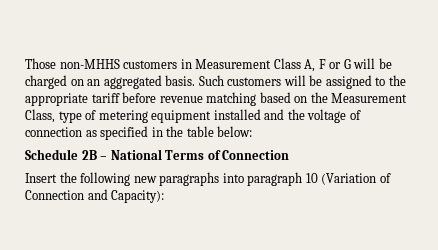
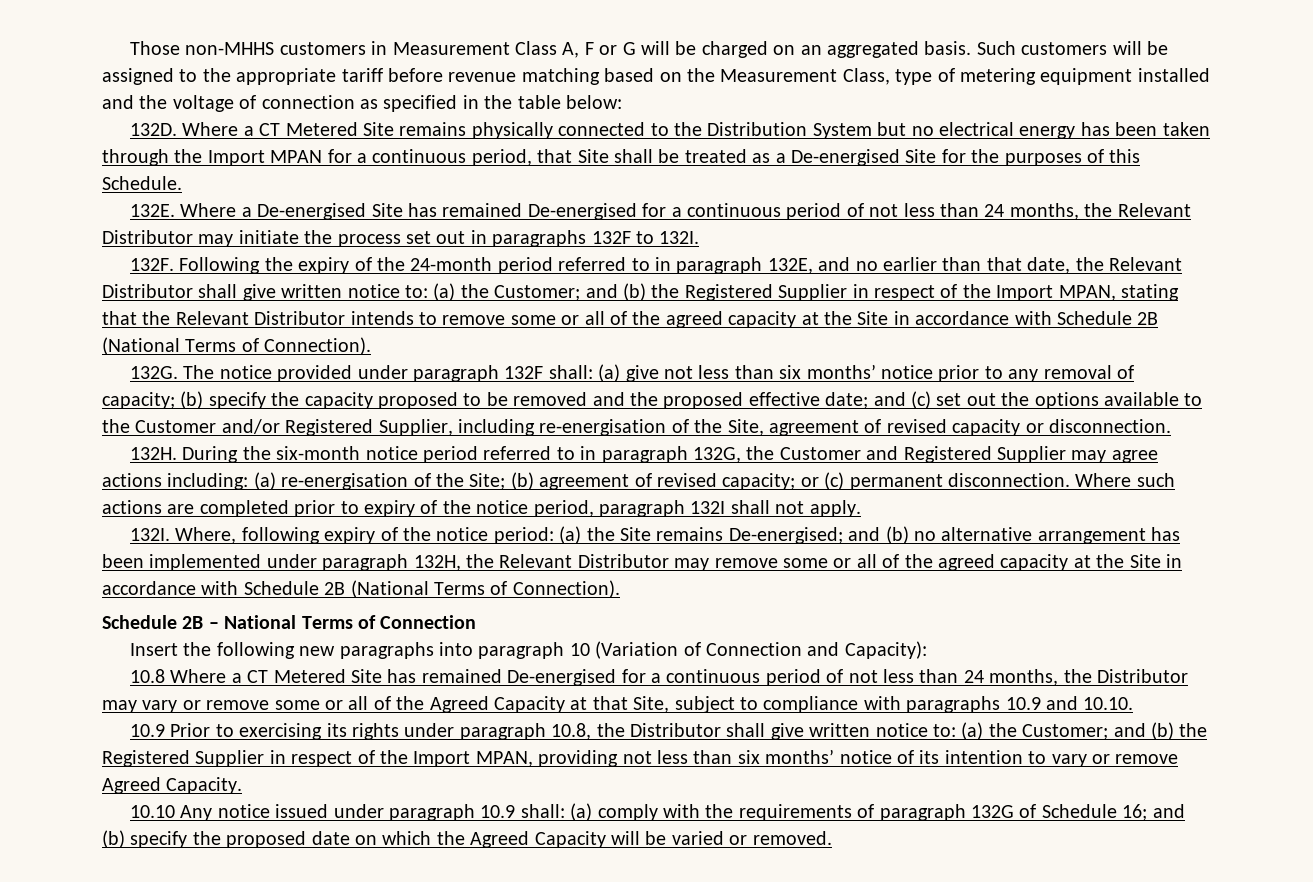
+ 132D. Where a CT Metered Site remains physically connected to the Distribution System but no electrical energy has been taken through the Import MPAN for a continuous period, that Site shall be treated as a De-energised Site for the purposes of this Schedule.
+ 132E. Where a De-energised Site has remained De-energised for a continuous period of not less than 24 months, the Relevant Distributor may initiate the process set out in paragraphs 132F to 132I.
+ 132F. Following the expiry of the 24-month period referred to in paragraph 132E, and no earlier than that date, the Relevant Distributor shall give written notice to: (a) the Customer; and (b) the Registered Supplier in respect of the Import MPAN, stating that the Relevant Distributor intends to remove some or all of the agreed capacity at the Site in accordance with Schedule 2B (National Terms of Connection).
+ 132G. The notice provided under paragraph 132F shall: (a) give not less than six months’ notice prior to any removal of capacity; (b) specify the capacity proposed to be removed and the proposed effective date; and (c) set out the options available to the Customer and/or Registered Supplier, including re-energisation of the Site, agreement of revised capacity or disconnection.
+ 132H. During the six-month notice period referred to in paragraph 132G, the Customer and Registered Supplier may agree actions including: (a) re-energisation of the Site; (b) agreement of revised capacity; or (c) permanent disconnection. Where such actions are completed prior to expiry of the notice period, paragraph 132I shall not apply.
+ 132I. Where, following expiry of the notice period: (a) the Site remains De-energised; and (b) no alternative arrangement has been implemented under paragraph 132H, the Relevant Distributor may remove some or all of the agreed capacity at the Site in accordance with Schedule 2B (National Terms of Connection).
+ 10.8 Where a CT Metered Site has remained De-energised for a continuous period of not less than 24 months, the Distributor may vary or remove some or all of the Agreed Capacity at that Site, subject to compliance with paragraphs 10.9 and 10.10.
+ 10.9 Prior to exercising its rights under paragraph 10.8, the Distributor shall give written notice to: (a) the Customer; and (b) the Registered Supplier in respect of the Import MPAN, providing not less than six months’ notice of its intention to vary or remove Agreed Capacity.
+ 10.10 Any notice issued under paragraph 10.9 shall: (a) comply with the requirements of paragraph 132G of Schedule 16; and (b) specify the proposed date on which the Agreed Capacity will be varied or removed.

